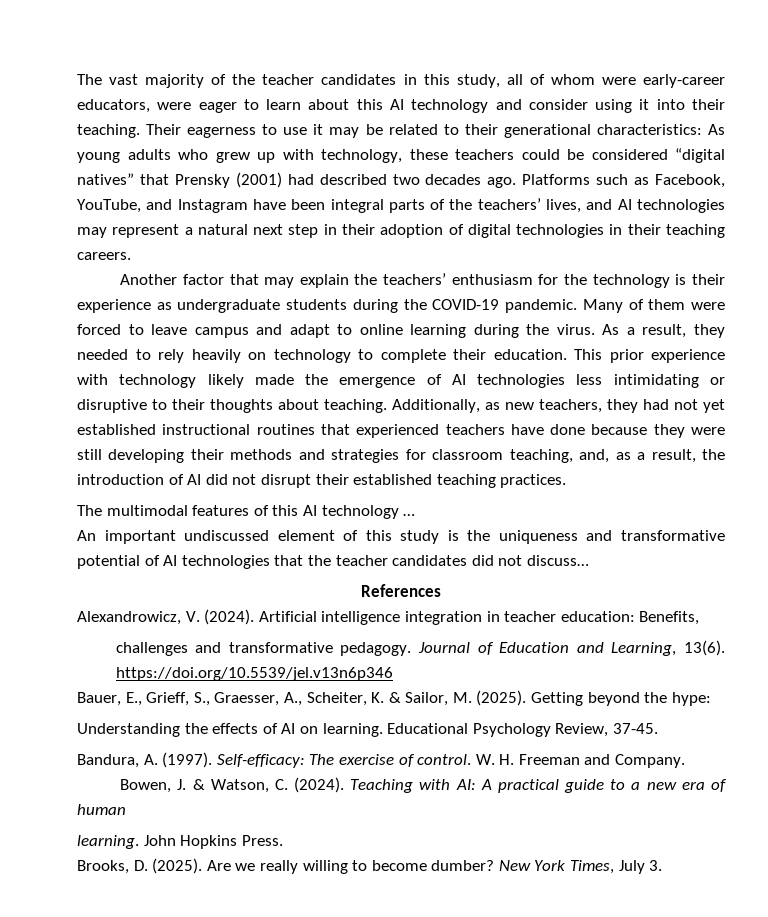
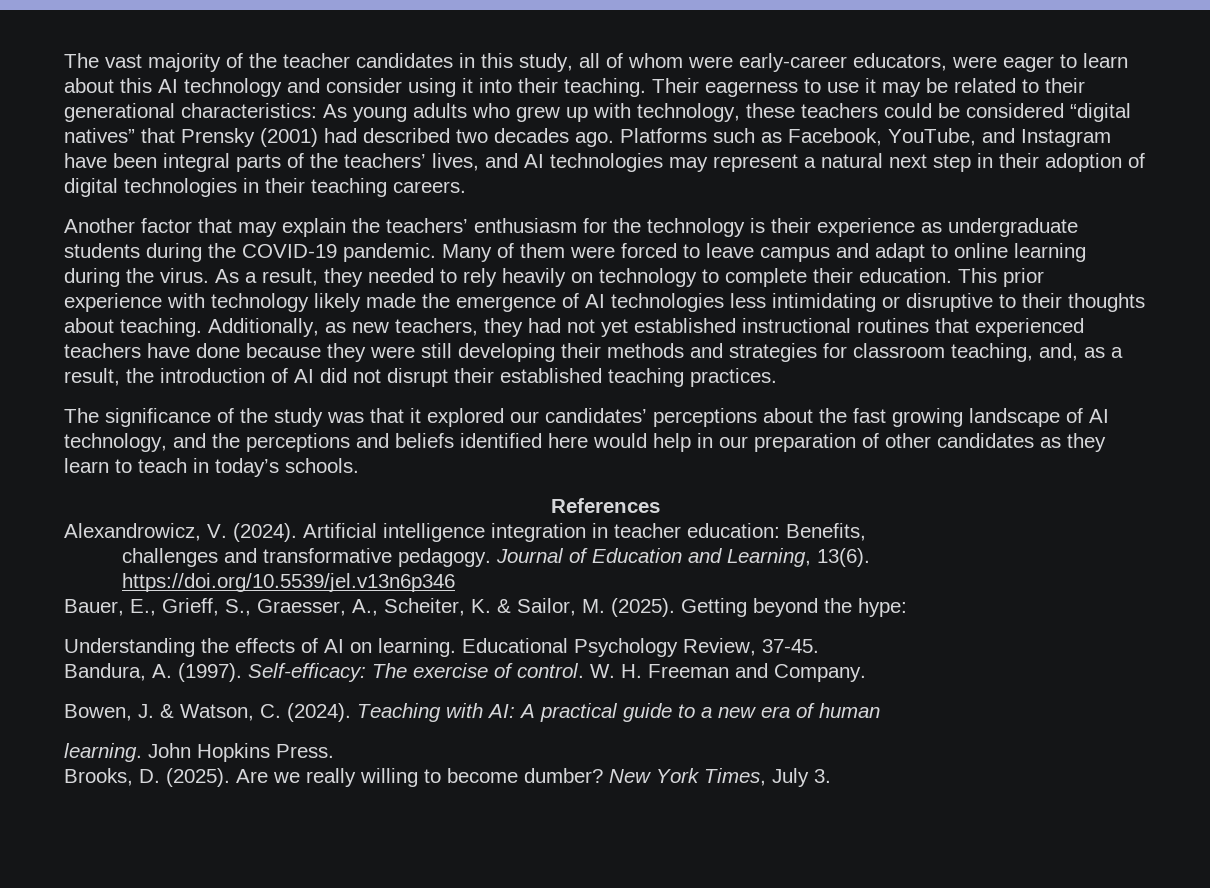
- The multimodal features of this AI technology …
- An important undiscussed element of this study is the uniqueness and transformative potential of AI technologies that the teacher candidates did not discuss…
+ The significance of the study was that it explored our candidates’ perceptions about the fast growing landscape of AI technology, and the perceptions and beliefs identified here would help in our preparation of other candidates as they learn to teach in today’s schools.

